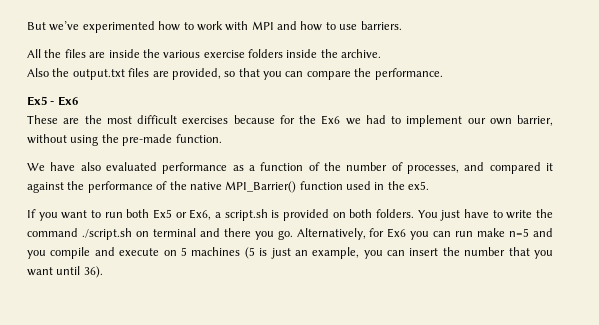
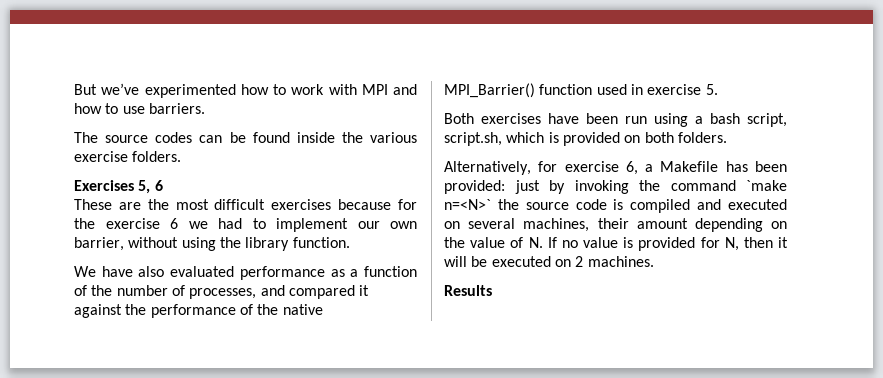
- All the files are inside the various exercise folders inside the archive.
- Also the output.txt files are provided, so that you can compare the performance.
- Ex5 - Ex6
+ The source codes can be found inside the various exercise folders.
+ Exercises 5, 6
- These are the most difficult exercises because for the Ex6 we had to implement our own barrier, without using the pre-made function.
+ These are the most difficult exercises because for the exercise 6 we had to implement our own barrier, without using the library function.
- We have also evaluated performance as a function of the number of processes, and compared it against the performance of the native MPI_Barrier() function used in the ex5.
- If you want to run both Ex5 or Ex6, a script.sh is provided on both folders. You just have to write the command ./script.sh on terminal and there you go. Alternatively, for Ex6 you can run make n=5 and you compile and execute on 5 machines (5 is just an example, you can insert the number that you want until 36).
+ We have also evaluated performance as a function of the number of processes, and compared it against the performance of the native MPI_Barrier() function used in exercise 5.
+ Both exercises have been run using a bash script, script.sh, which is provided on both folders.
+ Alternatively, for exercise 6, a Makefile has been provided: just by invoking the command `make n=<N>` the source code is compiled and executed on several machines, their amount depending on the value of N. If no value is provided for N, then it will be executed on 2 machines.
+ Results

